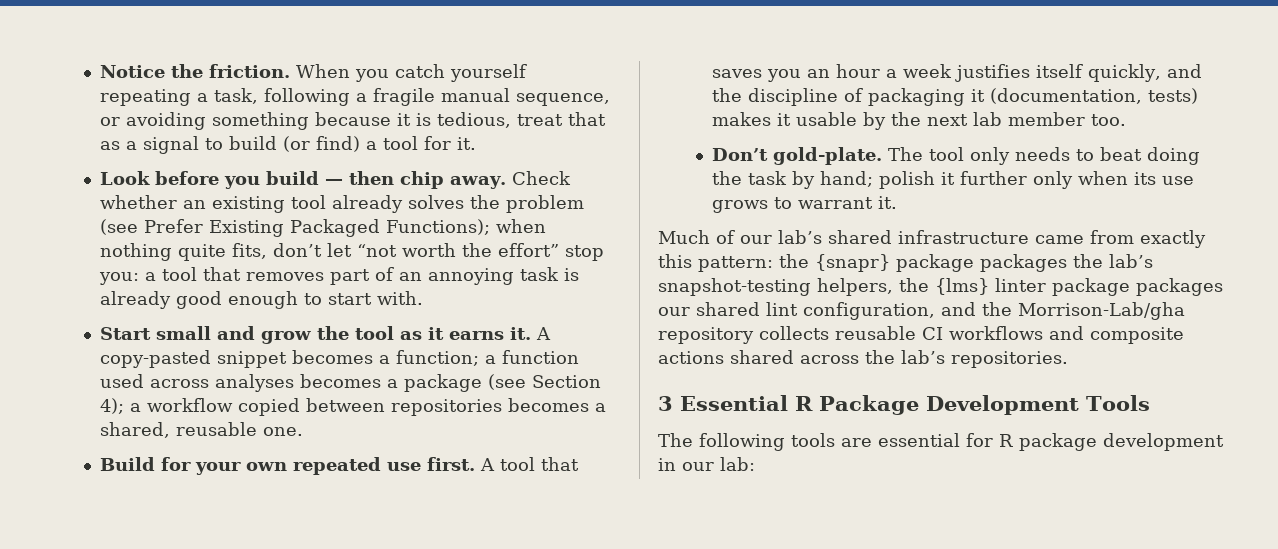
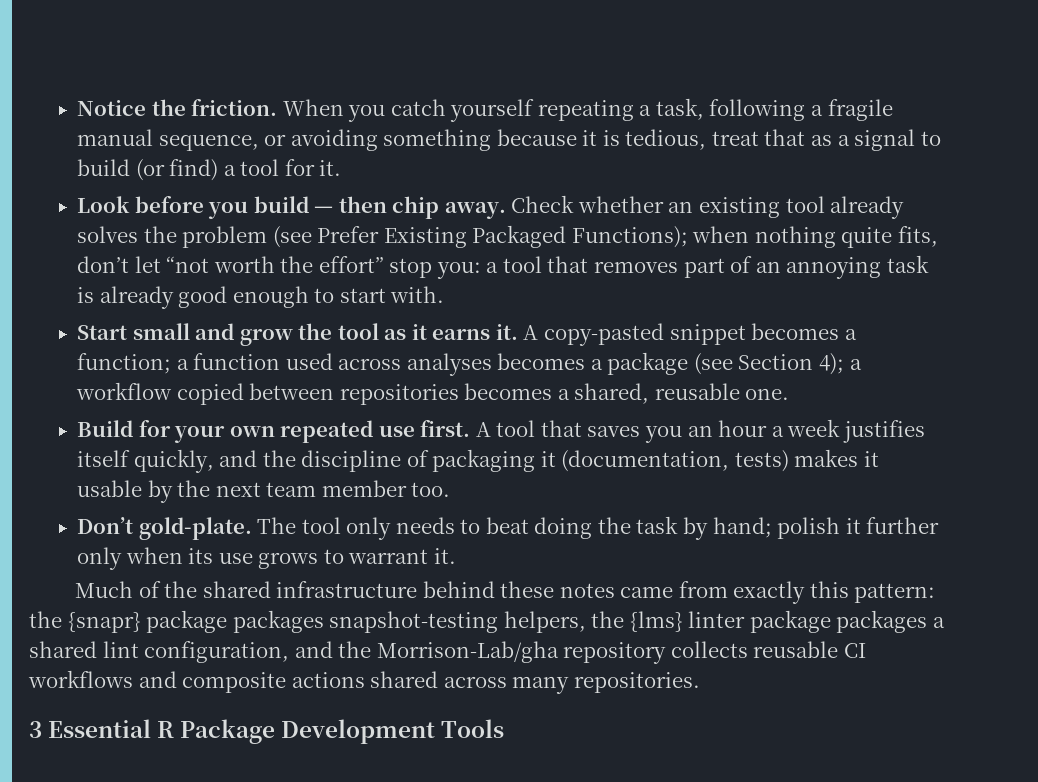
- A tool that saves you an hour a week justifies itself quickly, and the discipline of packaging it (documentation, tests) makes it usable by the next lab member too.
+ A tool that saves you an hour a week justifies itself quickly, and the discipline of packaging it (documentation, tests) makes it usable by the next team member too.
- Much of our lab’s shared infrastructure came from exactly this pattern: the {snapr} package packages the lab’s snapshot-testing helpers, the {lms} linter package packages our shared lint configuration, and the Morrison-Lab/gha repository collects reusable CI workflows and composite actions shared across the lab’s repositories.
+ Much of the shared infrastructure behind these notes came from exactly this pattern: the {snapr} package packages snapshot-testing helpers, the {lms} linter package packages a shared lint configuration, and the Morrison-Lab/gha repository collects reusable CI workflows and composite actions shared across many repositories.
- The following tools are essential for R package development in our lab:

